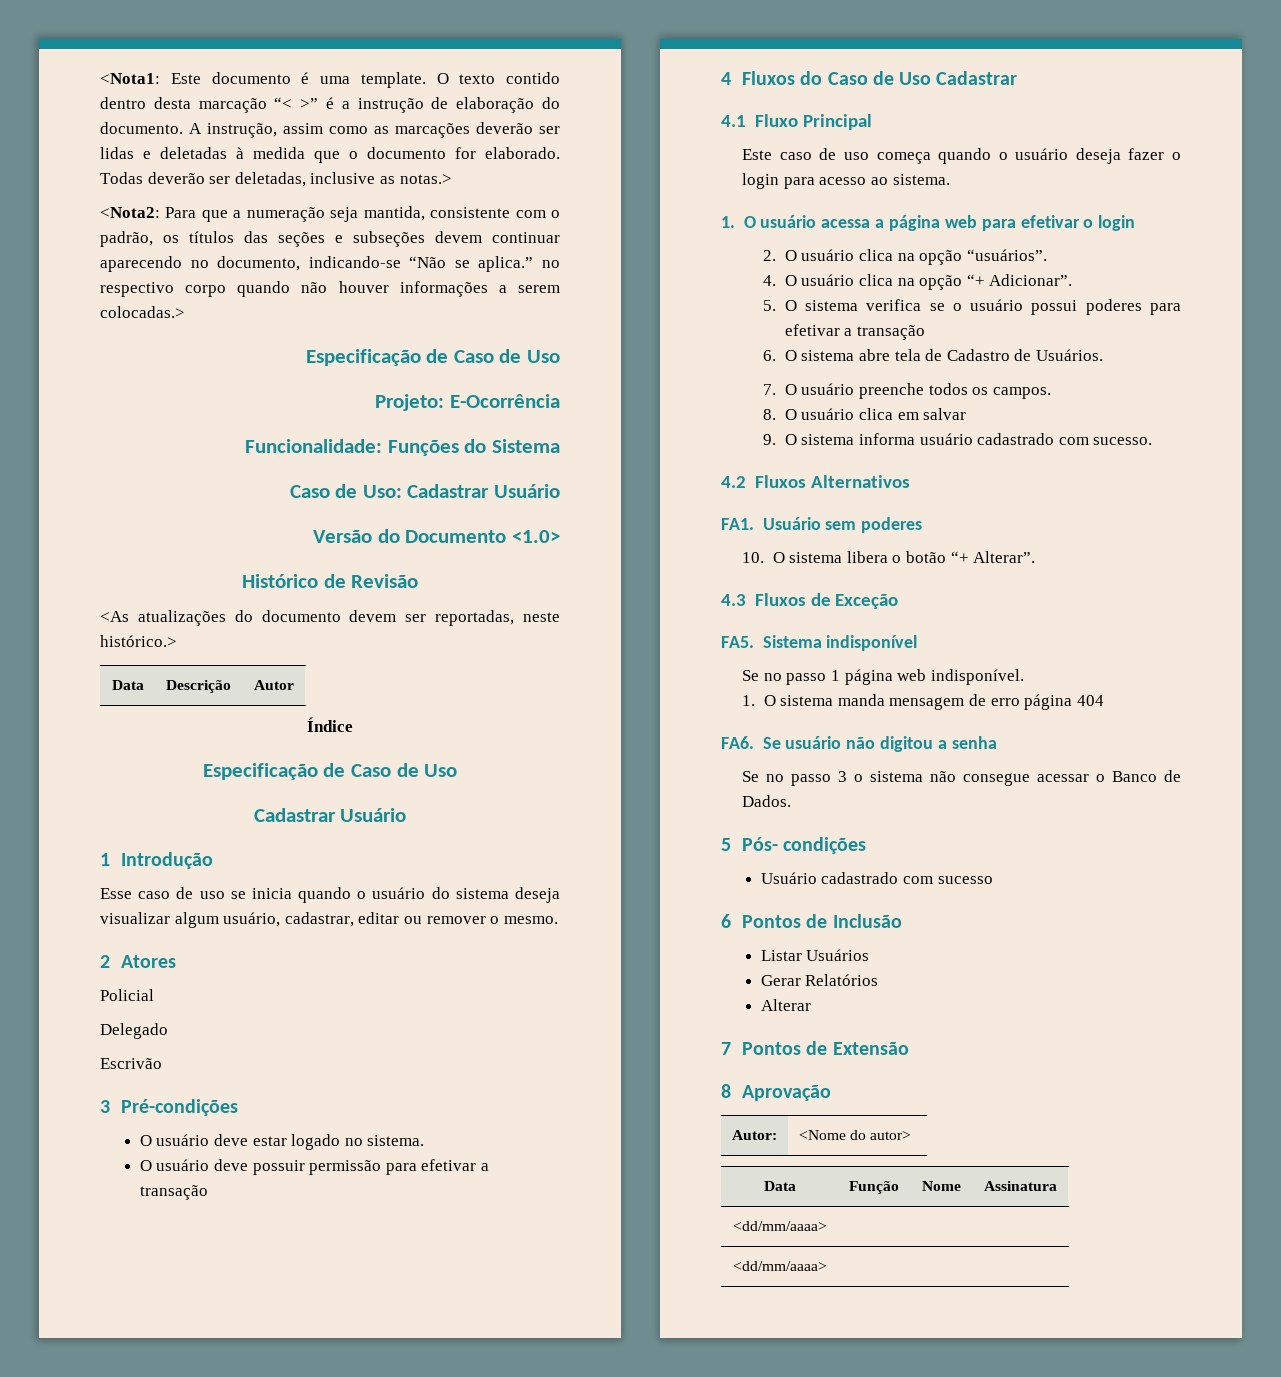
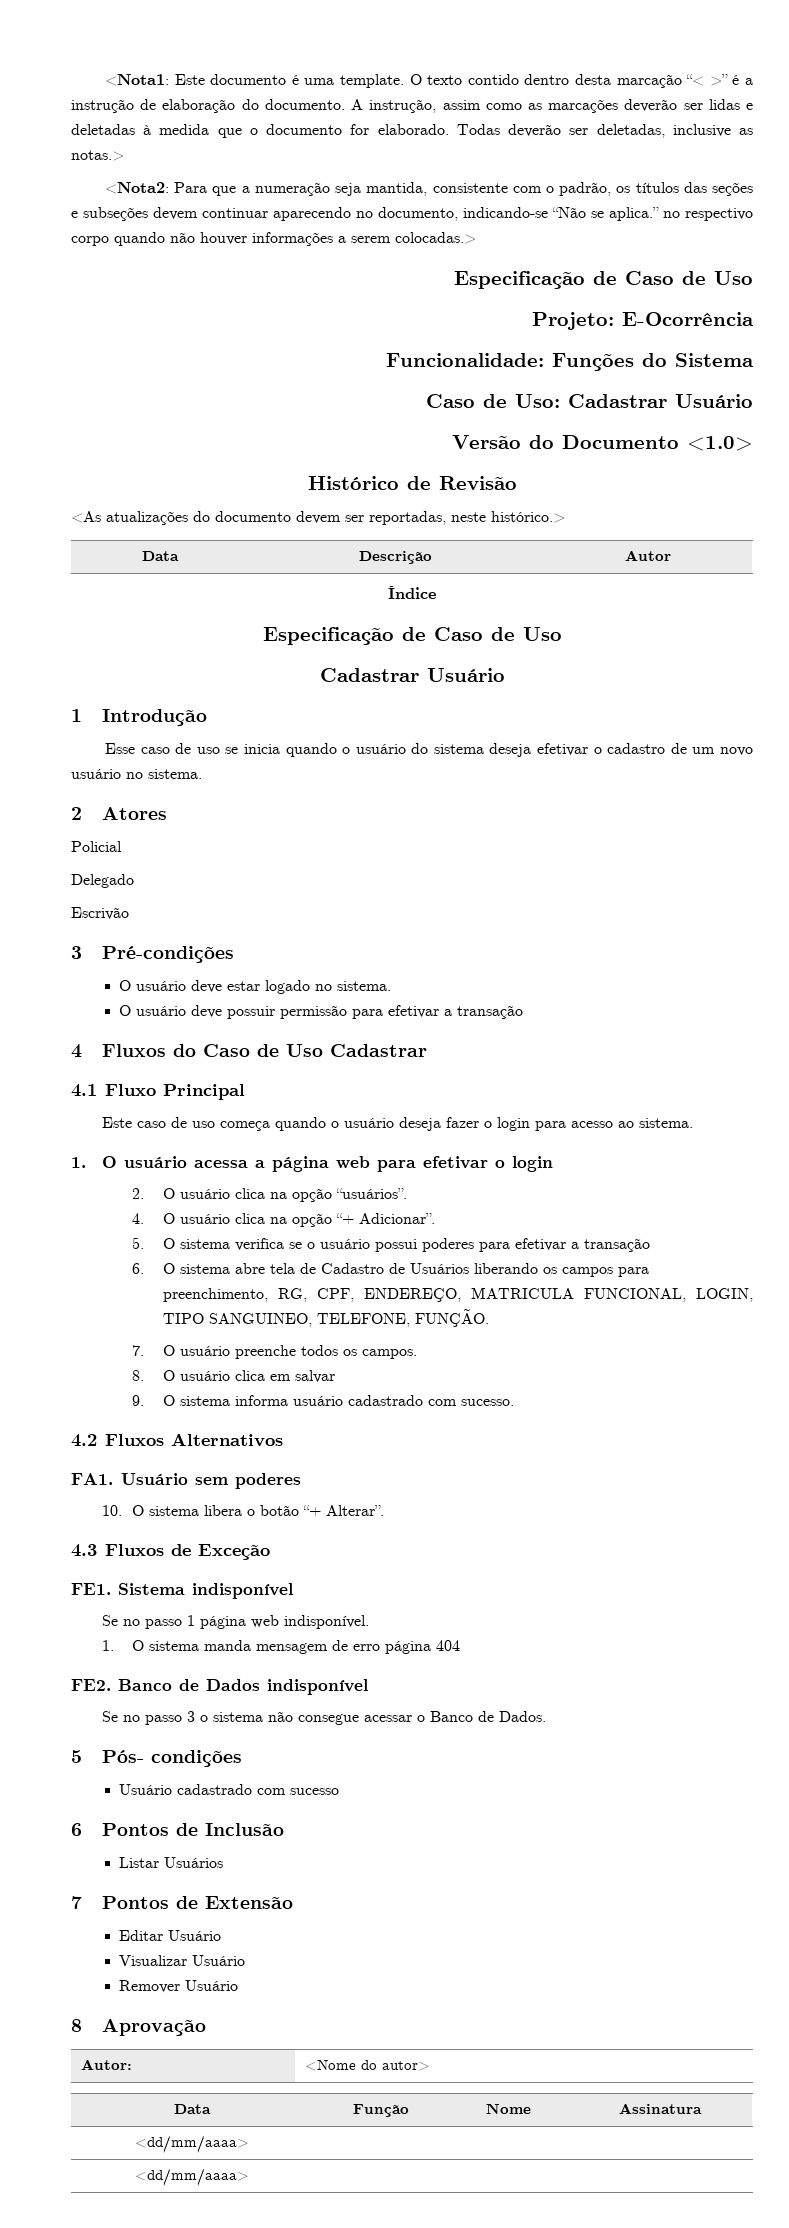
- Esse caso de uso se inicia quando o usuário do sistema deseja visualizar algum usuário, cadastrar, editar ou remover o mesmo.
+ Esse caso de uso se inicia quando o usuário do sistema deseja efetivar o cadastro de um novo usuário no sistema.
- 6. O sistema abre tela de Cadastro de Usuários.
+ 6. O sistema abre tela de Cadastro de Usuários liberando os campos para preenchimento, RG, CPF, ENDEREÇO, MATRICULA FUNCIONAL, LOGIN, TIPO SANGUINEO, TELEFONE, FUNÇÃO.
- FA5. Sistema indisponível
+ FE1. Sistema indisponível
- FA6. Se usuário não digitou a senha
+ FE2. Banco de Dados indisponível
- Gerar Relatórios
- Alterar
+ Editar Usuário
+ Visualizar Usuário
+ Remover Usuário

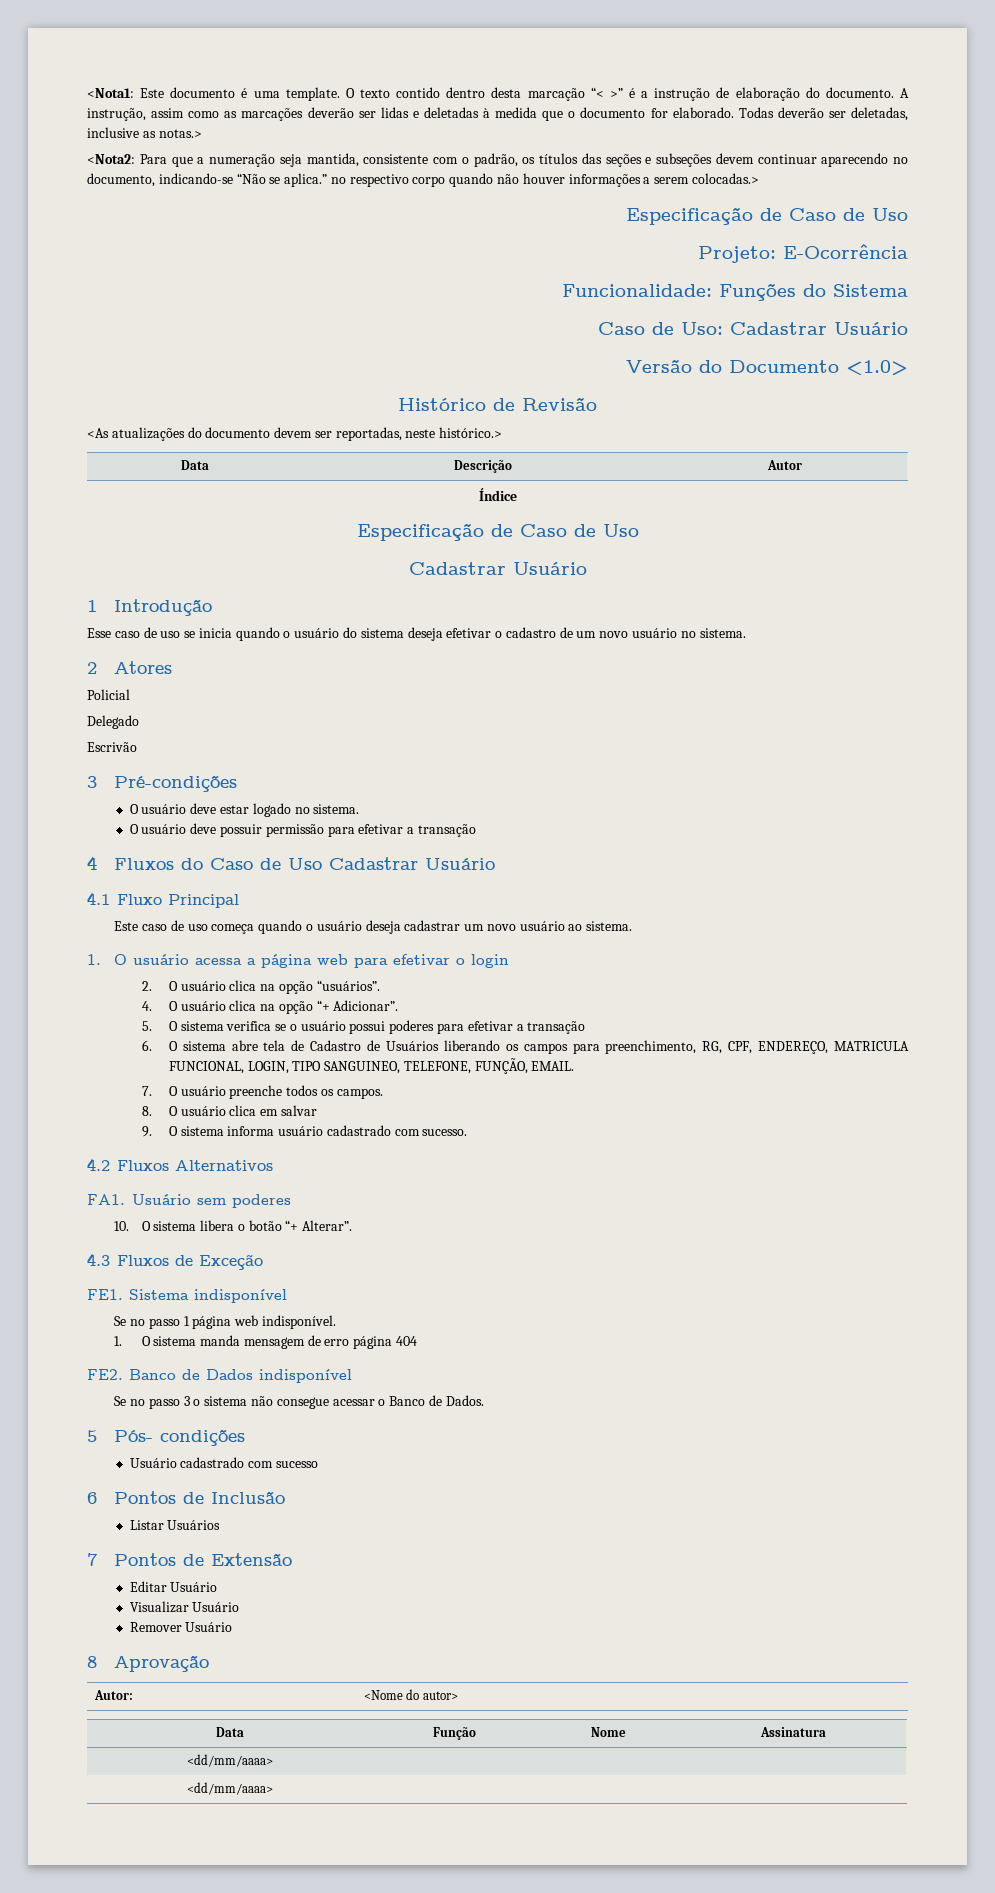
- 4 Fluxos do Caso de Uso Cadastrar
+ 4 Fluxos do Caso de Uso Cadastrar Usuário
- Este caso de uso começa quando o usuário deseja fazer o login para acesso ao sistema.
+ Este caso de uso começa quando o usuário deseja cadastrar um novo usuário ao sistema.
- 6. O sistema abre tela de Cadastro de Usuários liberando os campos para preenchimento, RG, CPF, ENDEREÇO, MATRICULA FUNCIONAL, LOGIN, TIPO SANGUINEO, TELEFONE, FUNÇÃO.
+ 6. O sistema abre tela de Cadastro de Usuários liberando os campos para preenchimento, RG, CPF, ENDEREÇO, MATRICULA FUNCIONAL, LOGIN, TIPO SANGUINEO, TELEFONE, FUNÇÃO, EMAIL.

